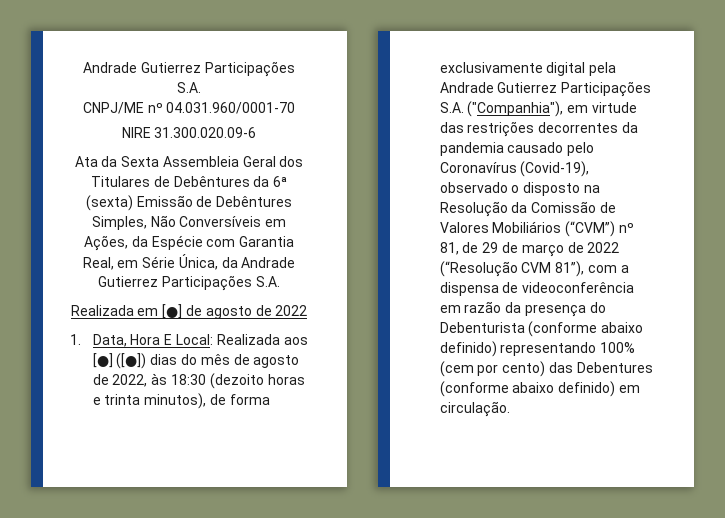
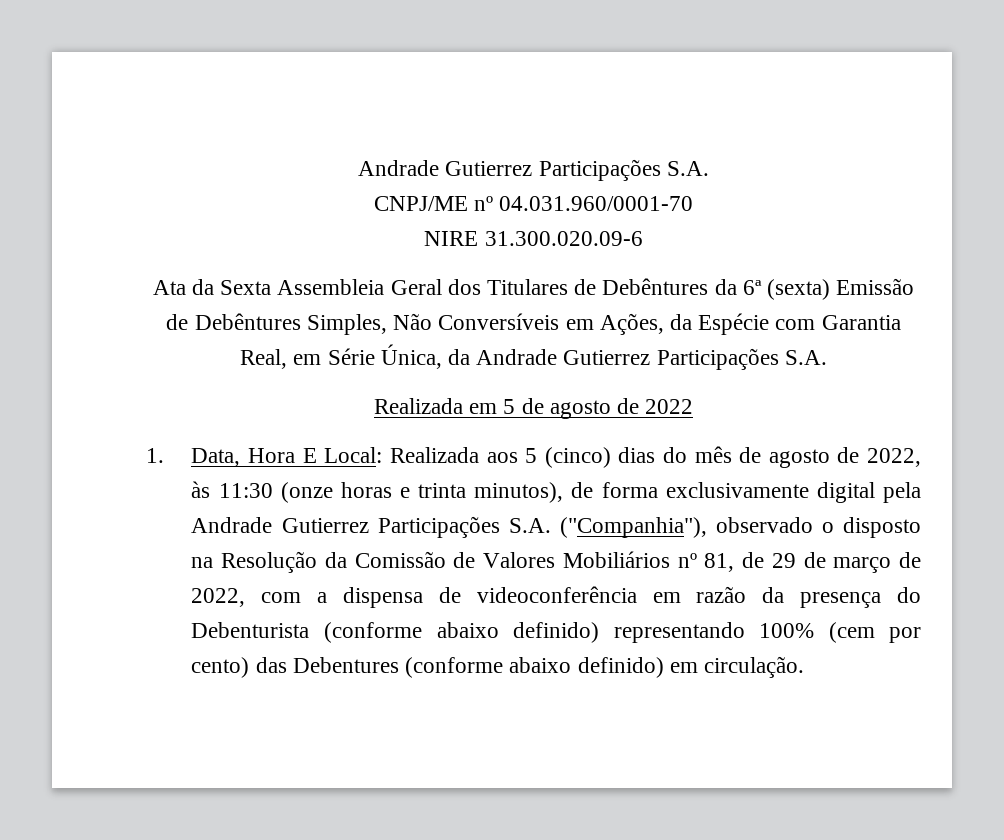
- Realizada em [●] de agosto de 2022
+ Realizada em 5 de agosto de 2022
- Realizada aos [●] ([●]) dias do mês de agosto de 2022, às 18:30 (dezoito horas e trinta minutos), de forma exclusivamente digital pela Andrade Gutierrez Participações S.A. ("Companhia"), em virtude das restrições decorrentes da pandemia causado pelo Coronavírus (Covid-19), observado o disposto na Resolução da Comissão de Valores Mobiliários (“CVM”) nº 81, de 29 de março de 2022 (“Resolução CVM 81”), com a dispensa de videoconferência em razão da presença do Debenturista (conforme abaixo definido) representando 100% (cem por cento) das Debentures (conforme abaixo definido) em circulação.
+ Realizada aos 5 (cinco) dias do mês de agosto de 2022, às 11:30 (onze horas e trinta minutos), de forma exclusivamente digital pela Andrade Gutierrez Participações S.A. ("Companhia"), observado o disposto na Resolução da Comissão de Valores Mobiliários nº 81, de 29 de março de 2022, com a dispensa de videoconferência em razão da presença do Debenturista (conforme abaixo definido) representando 100% (cem por cento) das Debentures (conforme abaixo definido) em circulação.

